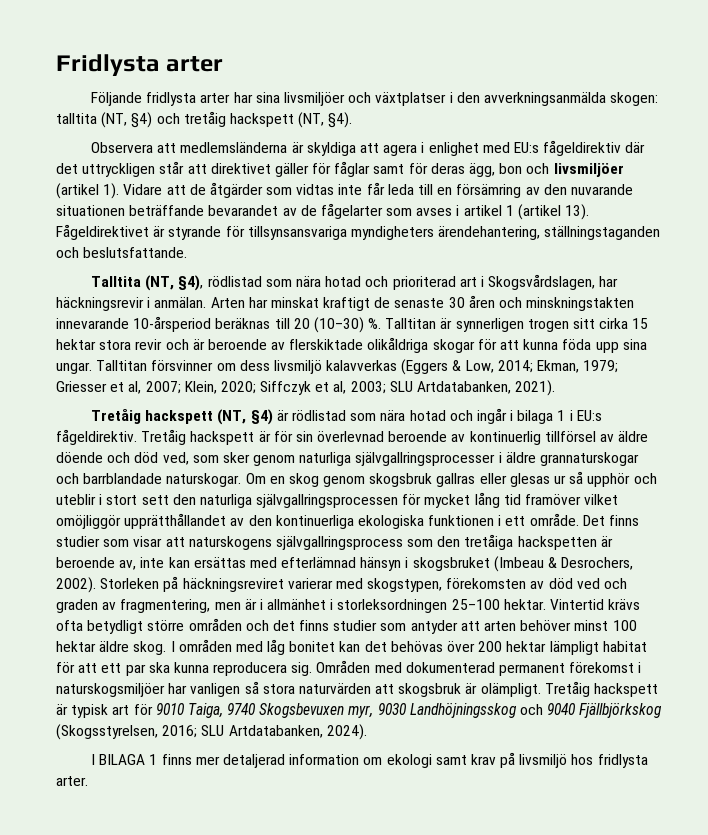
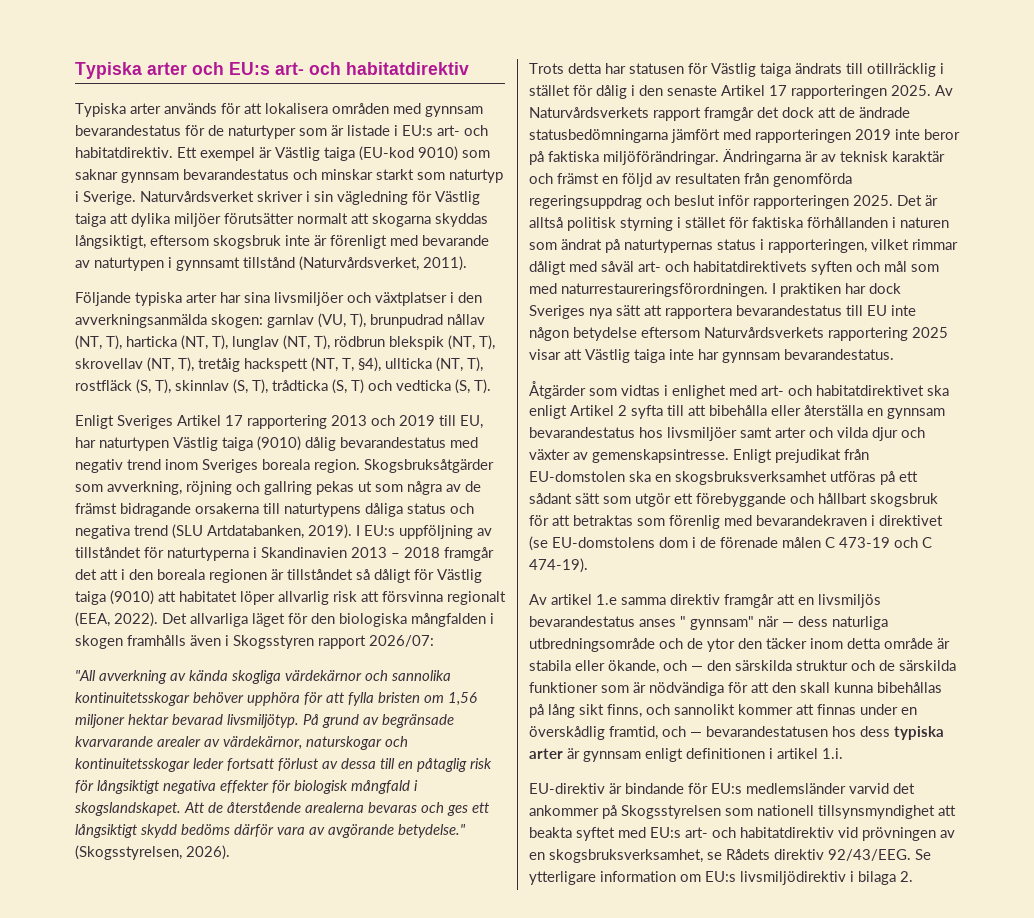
- Fridlysta arter
+ Typiska arter och EU:s art- och habitatdirektiv
+ Typiska arter används för att lokalisera områden med gynnsam bevarandestatus för de naturtyper som är listade i EU:s art- och habitatdirektiv. Ett exempel är Västlig taiga (EU-kod 9010) som saknar gynnsam bevarandestatus och minskar starkt som naturtyp i Sverige. Naturvårdsverket skriver i sin vägledning för Västlig taiga att dylika miljöer förutsätter normalt att skogarna skyddas långsiktigt, eftersom skogsbruk inte är förenligt med bevarande av naturtypen i gynnsamt tillstånd (Naturvårdsverket, 2011).
- Följande fridlysta arter har sina livsmiljöer och växtplatser i den avverkningsanmälda skogen: talltita (NT, §4) och tretåig hackspett (NT, §4).
- Observera att medlemsländerna är skyldiga att agera i enlighet med EU:s fågeldirektiv där det uttryckligen står att direktivet gäller för fåglar samt för deras ägg, bon och livsmiljöer (artikel 1). Vidare att de åtgärder som vidtas inte får leda till en försämring av den nuvarande situationen beträffande bevarandet av de fågelarter som avses i artikel 1 (artikel 13). Fågeldirektivet är styrande för tillsynsansvariga myndigheters ärendehantering, ställningstaganden och beslutsfattande.
- Talltita (NT, §4), rödlistad som nära hotad och prioriterad art i Skogsvårdslagen, har häckningsrevir i anmälan. Arten har minskat kraftigt de senaste 30 åren och minskningstakten innevarande 10-årsperiod beräknas till 20 (10–30) %. Talltitan är synnerligen trogen sitt cirka 15 hektar stora revir och är beroende av flerskiktade olikåldriga skogar för att kunna föda upp sina ungar. Talltitan försvinner om dess livsmiljö kalavverkas (Eggers & Low, 2014; Ekman, 1979; Griesser et al, 2007; Klein, 2020; Siffczyk et al, 2003; SLU Artdatabanken, 2021).
- Tretåig hackspett (NT, §4) är rödlistad som nära hotad och ingår i bilaga 1 i EU:s fågeldirektiv. Tretåig hackspett är för sin överlevnad beroende av kontinuerlig tillförsel av äldre döende och död ved, som sker genom naturliga självgallringsprocesser i äldre grannaturskogar och barrblandade naturskogar. Om en skog genom skogsbruk gallras eller glesas ur så upphör och uteblir i stort sett den naturliga självgallringsprocessen för mycket lång tid framöver vilket omöjliggör upprätthållandet av den kontinuerliga ekologiska funktionen i ett område. Det finns studier som visar att naturskogens självgallringsprocess som den tretåiga hackspetten är beroende av, inte kan ersättas med efterlämnad hänsyn i skogsbruket (Imbeau & Desrochers, 2002). Storleken på häckningsreviret varierar med skogstypen, förekomsten av död ved och graden av fragmentering, men är i allmänhet i storleksordningen 25–100 hektar. Vintertid krävs ofta betydligt större områden och det finns studier som antyder att arten behöver minst 100 hektar äldre skog. I områden med låg bonitet kan det behövas över 200 hektar lämpligt habitat för att ett par ska kunna reproducera sig. Områden med dokumenterad permanent förekomst i naturskogsmiljöer har vanligen så stora naturvärden att skogsbruk är olämpligt. Tretåig hackspett är typisk art för 9010 Taiga, 9740 Skogsbevuxen myr, 9030 Landhöjningsskog och 9040 Fjällbjörkskog (Skogsstyrelsen, 2016; SLU Artdatabanken, 2024).
- I BILAGA 1 finns mer detaljerad information om ekologi samt krav på livsmiljö hos fridlysta arter.
+ Följande typiska arter har sina livsmiljöer och växtplatser i den avverkningsanmälda skogen: garnlav (VU, T), brunpudrad nållav (NT, T), harticka (NT, T), lunglav (NT, T), rödbrun blekspik (NT, T), skrovellav (NT, T), tretåig hackspett (NT, T, §4), ullticka (NT, T), rostfläck (S, T), skinnlav (S, T), trådticka (S, T) och vedticka (S, T).
+ Enligt Sveriges Artikel 17 rapportering 2013 och 2019 till EU, har naturtypen Västlig taiga (9010) dålig bevarandestatus med negativ trend inom Sveriges boreala region. Skogsbruksåtgärder som avverkning, röjning och gallring pekas ut som några av de främst bidragande orsakerna till naturtypens dåliga status och negativa trend (SLU Artdatabanken, 2019). I EU:s uppföljning av tillståndet för naturtyperna i Skandinavien 2013 – 2018 framgår det att i den boreala regionen är tillståndet så dåligt för Västlig taiga (9010) att habitatet löper allvarlig risk att försvinna regionalt (EEA, 2022). Det allvarliga läget för den biologiska mångfalden i skogen framhålls även i Skogsstyren rapport 2026/07:
+ "All avverkning av kända skogliga värdekärnor och sannolika kontinuitetsskogar behöver upphöra för att fylla bristen om 1,56 miljoner hektar bevarad livsmiljötyp. På grund av begränsade kvarvarande arealer av värdekärnor, naturskogar och kontinuitetsskogar leder fortsatt förlust av dessa till en påtaglig risk för långsiktigt negativa effekter för biologisk mångfald i skogslandskapet. Att de återstående arealerna bevaras och ges ett långsiktigt skydd bedöms därför vara av avgörande betydelse." (Skogsstyrelsen, 2026).
+ Trots detta har statusen för Västlig taiga ändrats till otillräcklig i stället för dålig i den senaste Artikel 17 rapporteringen 2025. Av Naturvårdsverkets rapport framgår det dock att de ändrade statusbedömningarna jämfört med rapporteringen 2019 inte beror på faktiska miljöförändringar. Ändringarna är av teknisk karaktär och främst en följd av resultaten från genomförda regeringsuppdrag och beslut inför rapporteringen 2025. Det är alltså politisk styrning i stället för faktiska förhållanden i naturen som ändrat på naturtypernas status i rapporteringen, vilket rimmar dåligt med såväl art- och habitatdirektivets syften och mål som med naturrestaureringsförordningen. I praktiken har dock Sveriges nya sätt att rapportera bevarandestatus till EU inte någon betydelse eftersom Naturvårdsverkets rapportering 2025 visar att Västlig taiga inte har gynnsam bevarandestatus.
+ Åtgärder som vidtas i enlighet med art- och habitatdirektivet ska enligt Artikel 2 syfta till att bibehålla eller återställa en gynnsam bevarandestatus hos livsmiljöer samt arter och vilda djur och växter av gemenskapsintresse. Enligt prejudikat från EU-domstolen ska en skogsbruksverksamhet utföras på ett sådant sätt som utgör ett förebyggande och hållbart skogsbruk för att betraktas som förenlig med bevarandekraven i direktivet (se EU-domstolens dom i de förenade målen C 473-19 och C 474-19).
+ Av artikel 1.e samma direktiv framgår att en livsmiljös bevarandestatus anses " gynnsam" när — dess naturliga utbredningsområde och de ytor den täcker inom detta område är stabila eller ökande, och — den särskilda struktur och de särskilda funktioner som är nödvändiga för att den skall kunna bibehållas på lång sikt finns, och sannolikt kommer att finnas under en överskådlig framtid, och — bevarandestatusen hos dess typiska arter är gynnsam enligt definitionen i artikel 1.i.
+ EU-direktiv är bindande för EU:s medlemsländer varvid det ankommer på Skogsstyrelsen som nationell tillsynsmyndighet att beakta syftet med EU:s art- och habitatdirektiv vid prövningen av en skogsbruksverksamhet, se Rådets direktiv 92/43/EEG. Se ytterligare information om EU:s livsmiljödirektiv i bilaga 2.

